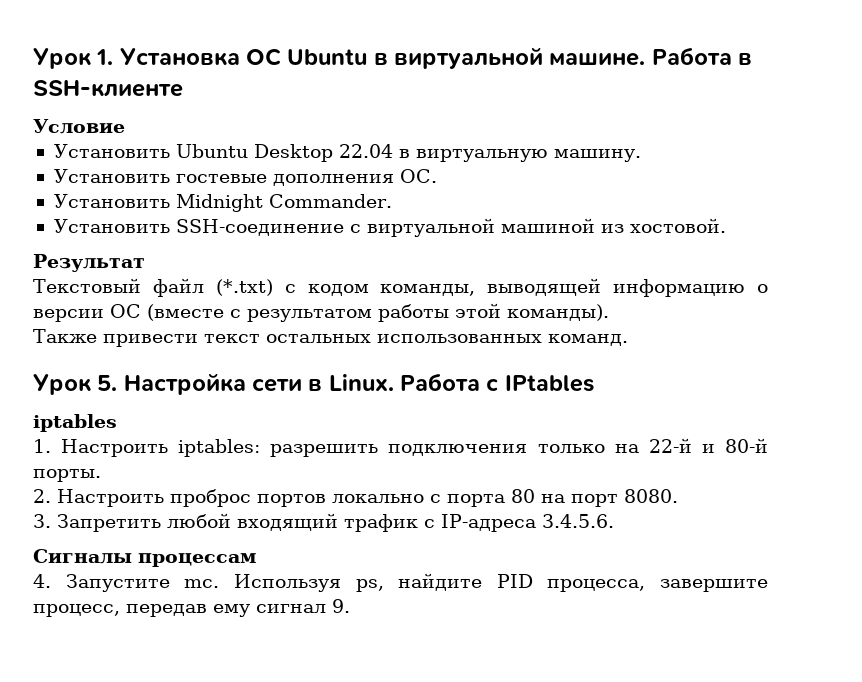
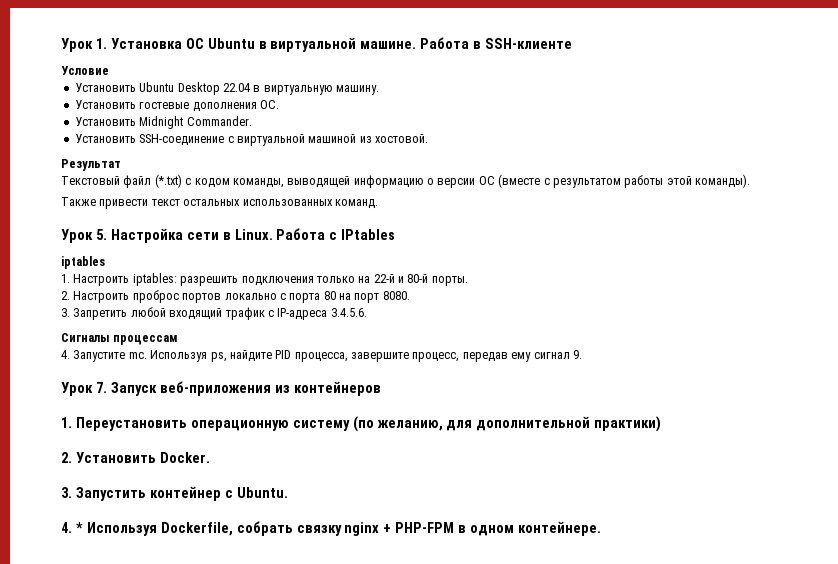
+ Урок 7. Запуск веб-приложения из контейнеров
+ 1. Переустановить операционную систему (по желанию, для дополнительной практики)
+ 2. Установить Docker.
+ 3. Запустить контейнер с Ubuntu.
+ 4. * Используя Dockerfile, собрать связку nginx + PHP-FPM в одном контейнере.

